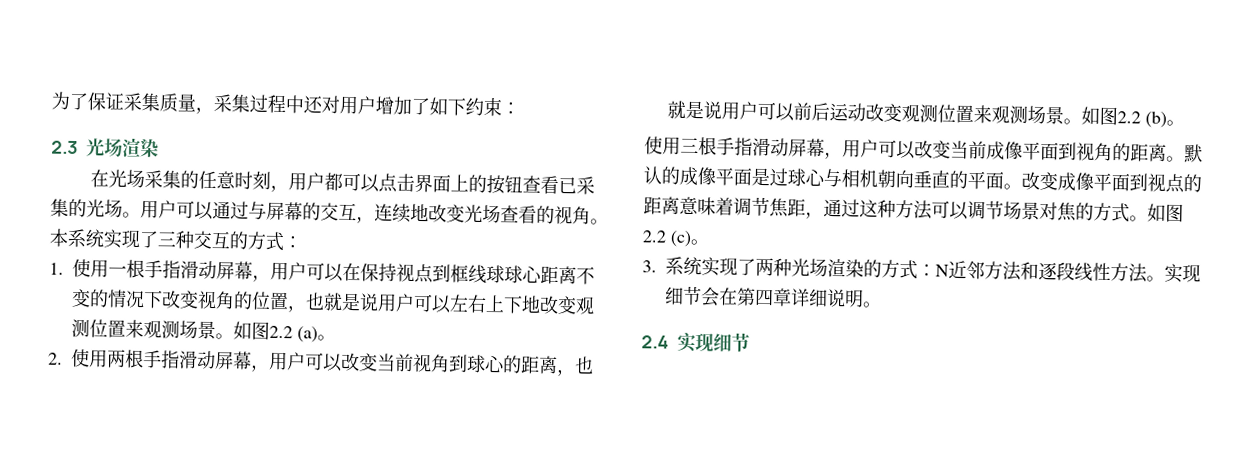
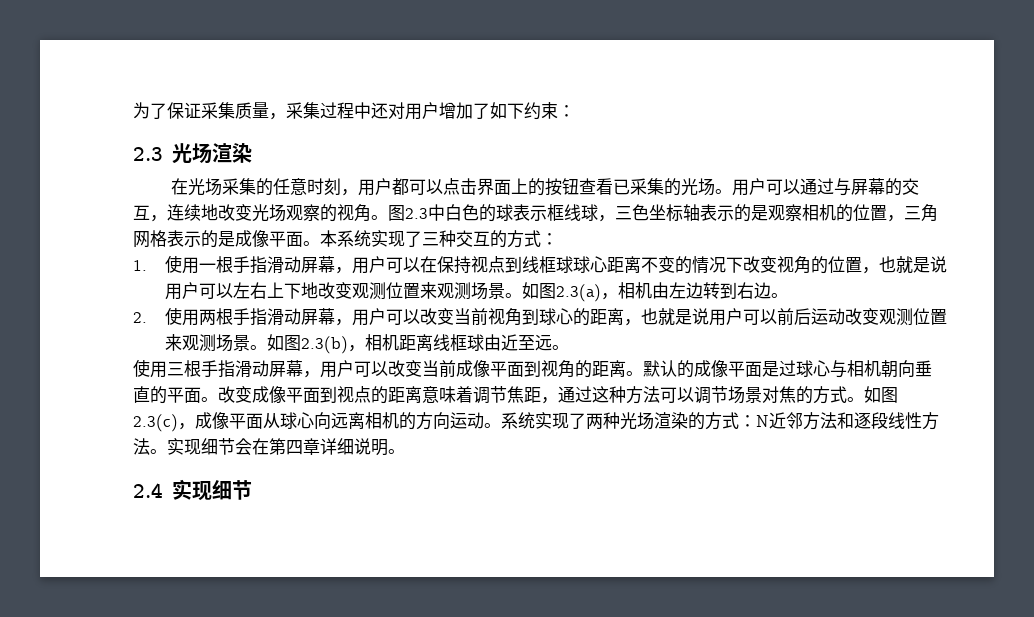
- 用户可以通过与屏幕的交互，连续地改变光场查看的视角。
+ 用户可以通过与屏幕的交互，连续地改变光场观察的视角。
+ 图2.3中白色的球表示框线球，三色坐标轴表示的是观察相机的位置，三角网格表示的是成像平面。
- 1.使用一根手指滑动屏幕，用户可以在保持视点到框线球球心距离不变的情况下改变视角的位置，也就是说用户可以左右上下地改变观测位置来观测场景。
+ 1.使用一根手指滑动屏幕，用户可以在保持视点到线框球球心距离不变的情况下改变视角的位置，也就是说用户可以左右上下地改变观测位置来观测场景。
- 如图2.2 (a)。
+ 如图2.3(a)，相机由左边转到右边。
- 如图2.2 (b)。
+ 如图2.3(b)，相机距离线框球由近至远。
- 如图2.2 (c)。
- 3.系统实现了两种光场渲染的方式：N近邻方法和逐段线性方法。
+ 如图2.3(c)，成像平面从球心向远离相机的方向运动。系统实现了两种光场渲染的方式：N近邻方法和逐段线性方法。

